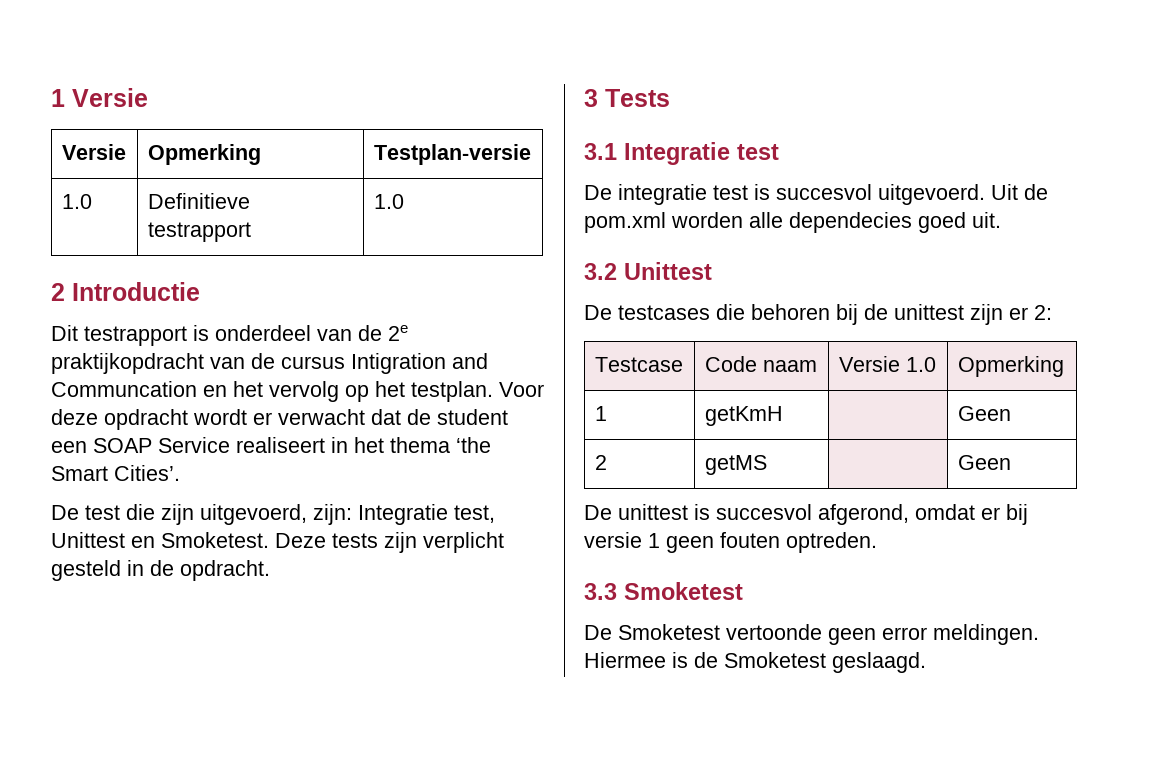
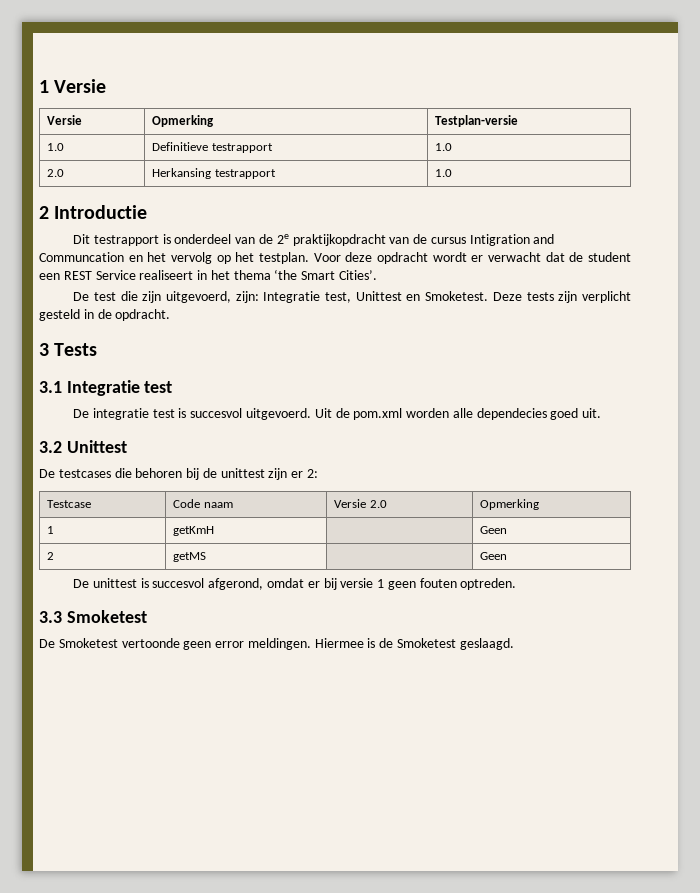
+ 2.0 | Herkansing testrapport | 1.0
- Voor deze opdracht wordt er verwacht dat de student een SOAP Service realiseert in het thema ‘the Smart Cities’.
+ Voor deze opdracht wordt er verwacht dat de student een REST Service realiseert in het thema ‘the Smart Cities’.
- Testcase | Code naam | Versie 1.0 | Opmerking
+ Testcase | Code naam | Versie 2.0 | Opmerking

